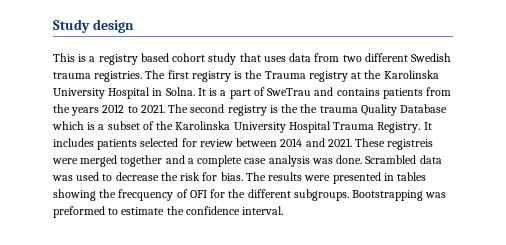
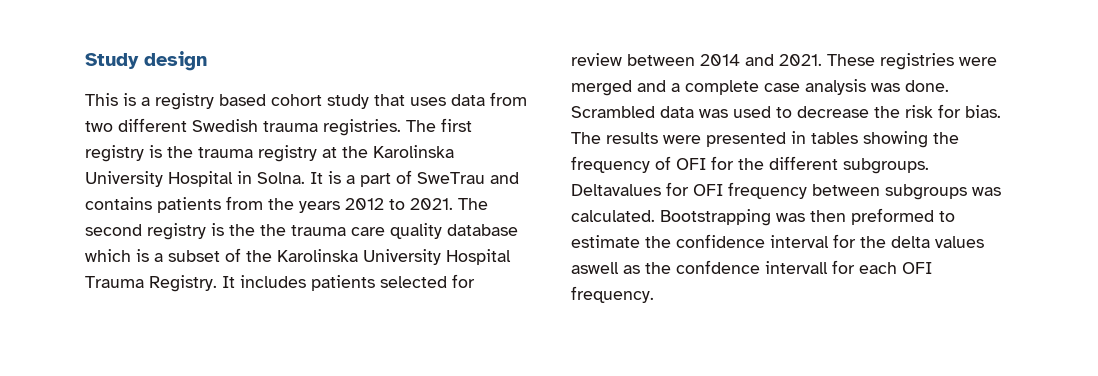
- The first registry is the Trauma registry at the Karolinska University Hospital in Solna.
+ The first registry is the trauma registry at the Karolinska University Hospital in Solna.
- The second registry is the the trauma Quality Database which is a subset of the Karolinska University Hospital Trauma Registry.
+ The second registry is the the trauma care quality database which is a subset of the Karolinska University Hospital Trauma Registry.
- These registreis were merged together and a complete case analysis was done.
+ These registries were merged and a complete case analysis was done.
- The results were presented in tables showing the frecquency of OFI for the different subgroups.
+ The results were presented in tables showing the frequency of OFI for the different subgroups.
+ Deltavalues for OFI frequency between subgroups was calculated.
- Bootstrapping was preformed to estimate the confidence interval.
+ Bootstrapping was then preformed to estimate the confidence interval for the delta values aswell as the confdence intervall for each OFI frequency.

